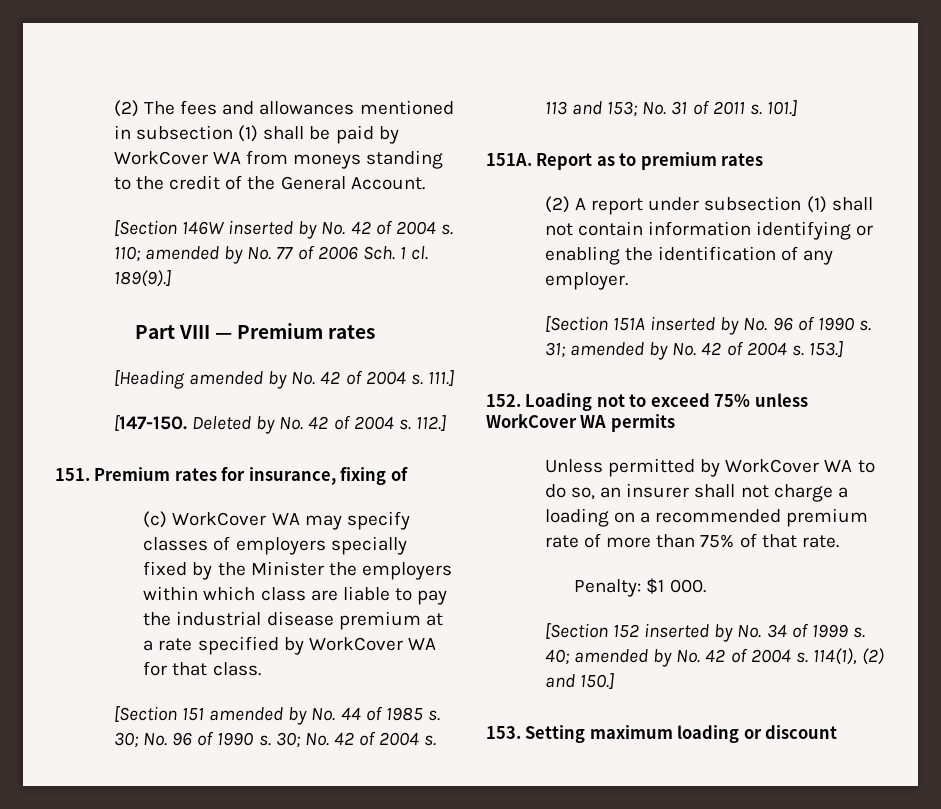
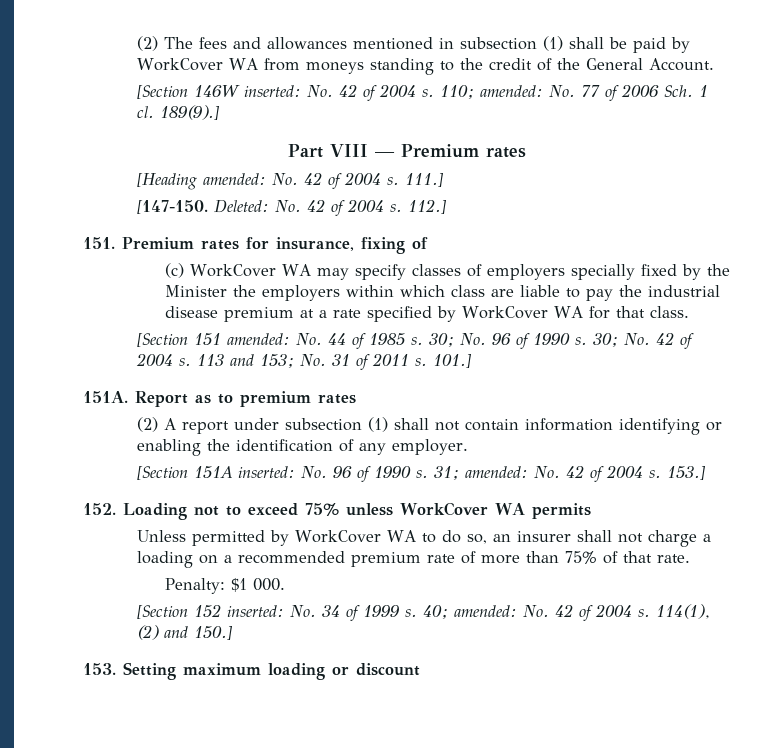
- [Section 146W inserted by No. 42 of 2004 s.
+ [Section 146W inserted: No. 42 of 2004 s.
- 110; amended by No. 77 of 2006 Sch. 1 cl.
+ 110; amended: No. 77 of 2006 Sch. 1 cl.
- [Heading amended by No. 42 of 2004 s.
+ [Heading amended: No. 42 of 2004 s.
- Deleted by No. 42 of 2004 s.
+ Deleted: No. 42 of 2004 s.
- [Section 151 amended by No. 44 of 1985 s.
+ [Section 151 amended: No. 44 of 1985 s.
- [Section 151A inserted by No. 96 of 1990 s.
+ [Section 151A inserted: No. 96 of 1990 s.
- 31; amended by No. 42 of 2004 s.
+ 31; amended: No. 42 of 2004 s.
- [Section 152 inserted by No. 34 of 1999 s.
+ [Section 152 inserted: No. 34 of 1999 s.
- 40; amended by No. 42 of 2004 s.
+ 40; amended: No. 42 of 2004 s.

